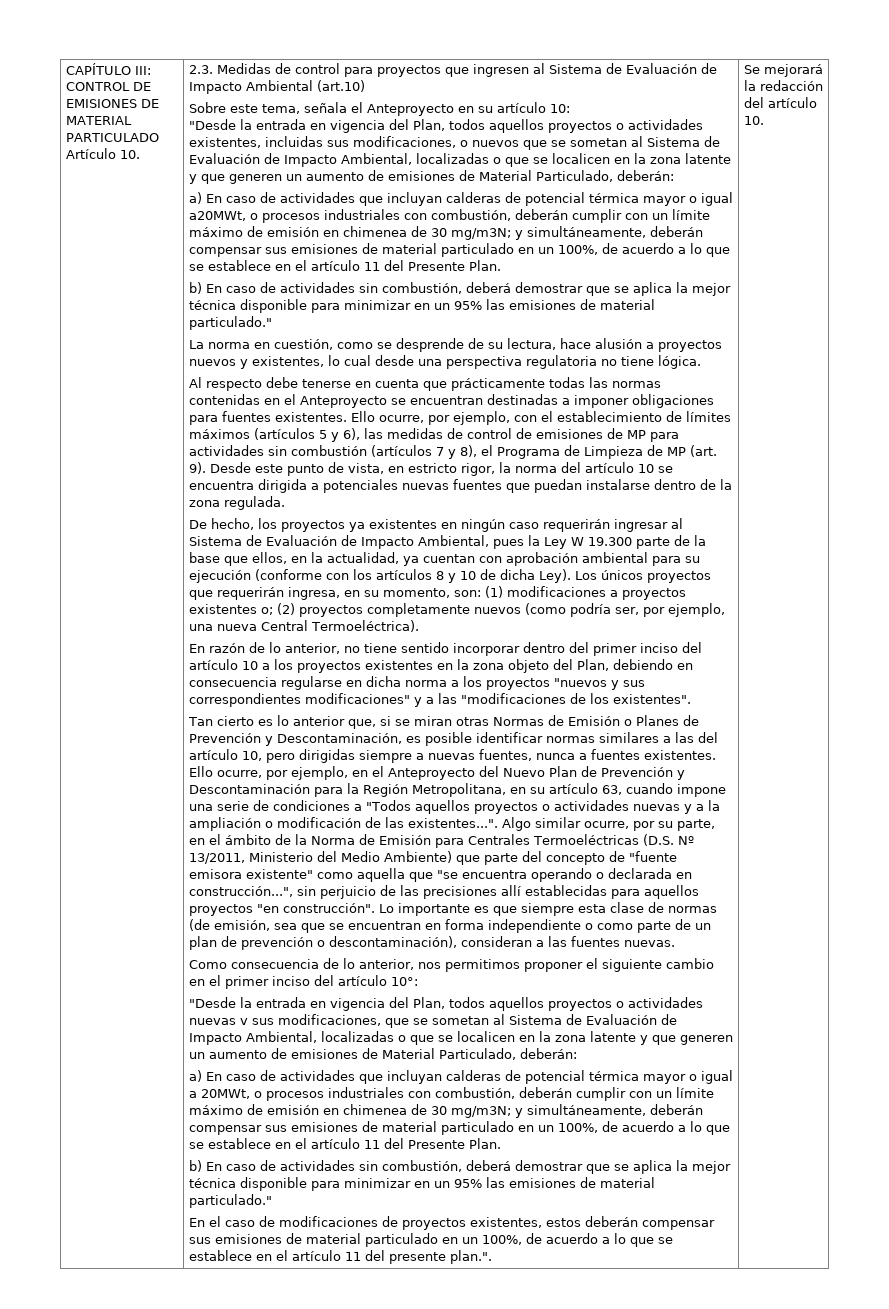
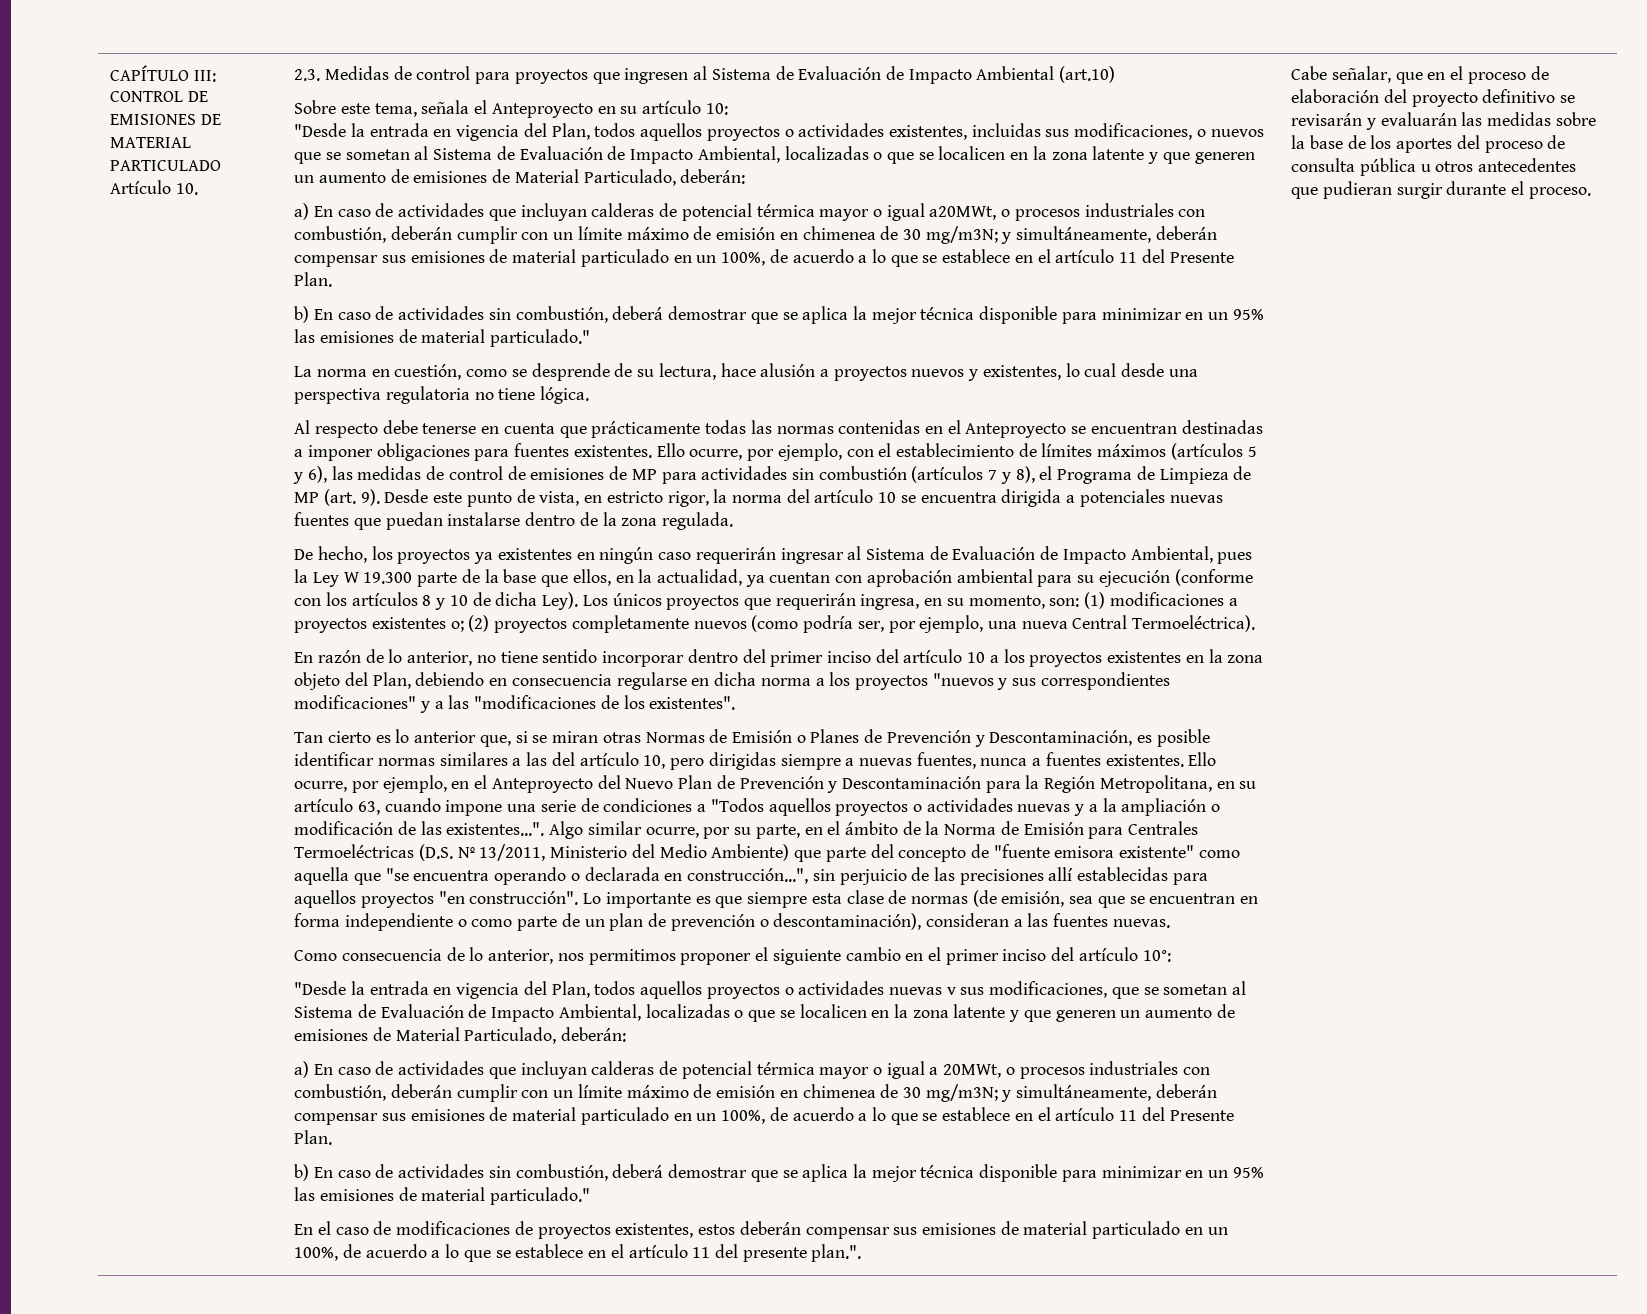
- Se mejorará la redacción del artículo 10.
+ Cabe señalar, que en el proceso de elaboración del proyecto definitivo se revisarán y evaluarán las medidas sobre la base de los aportes del proceso de consulta pública u otros antecedentes que pudieran surgir durante el proceso.

